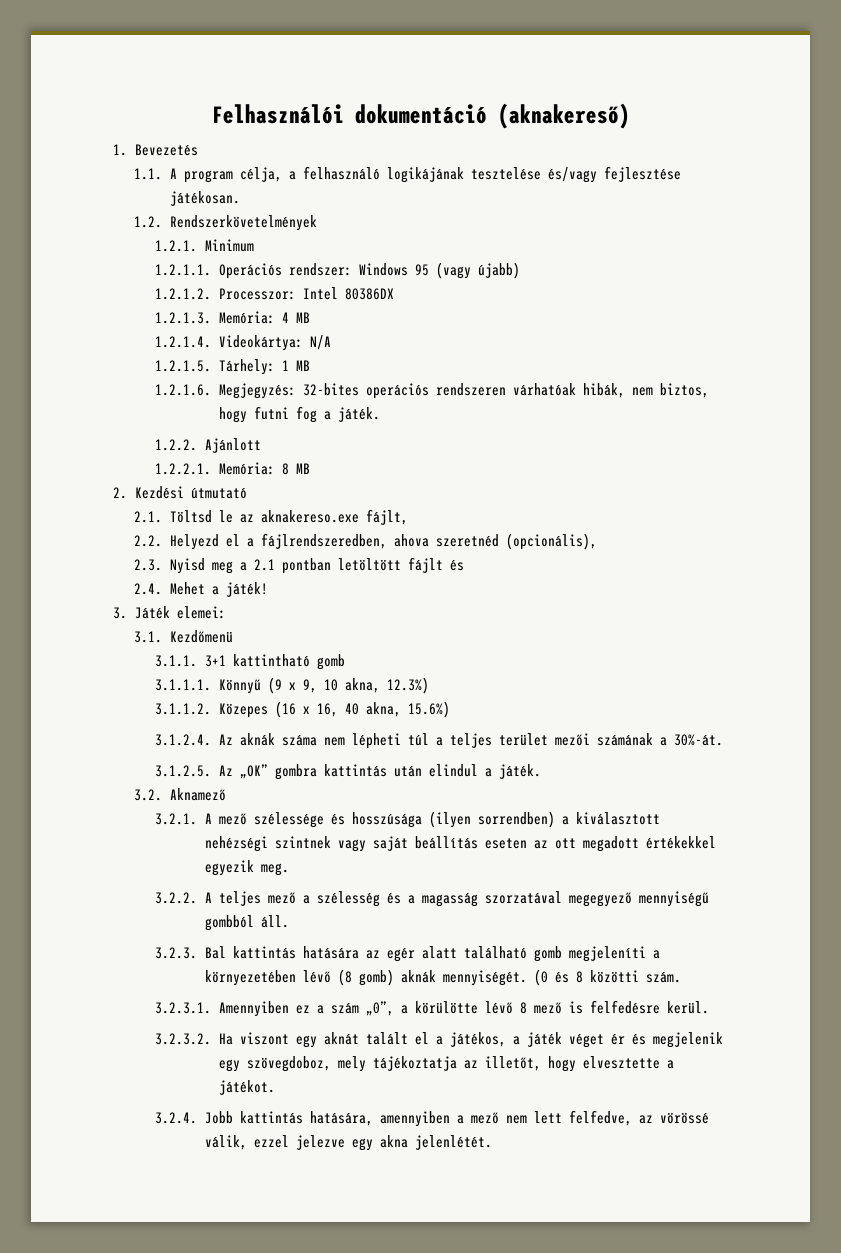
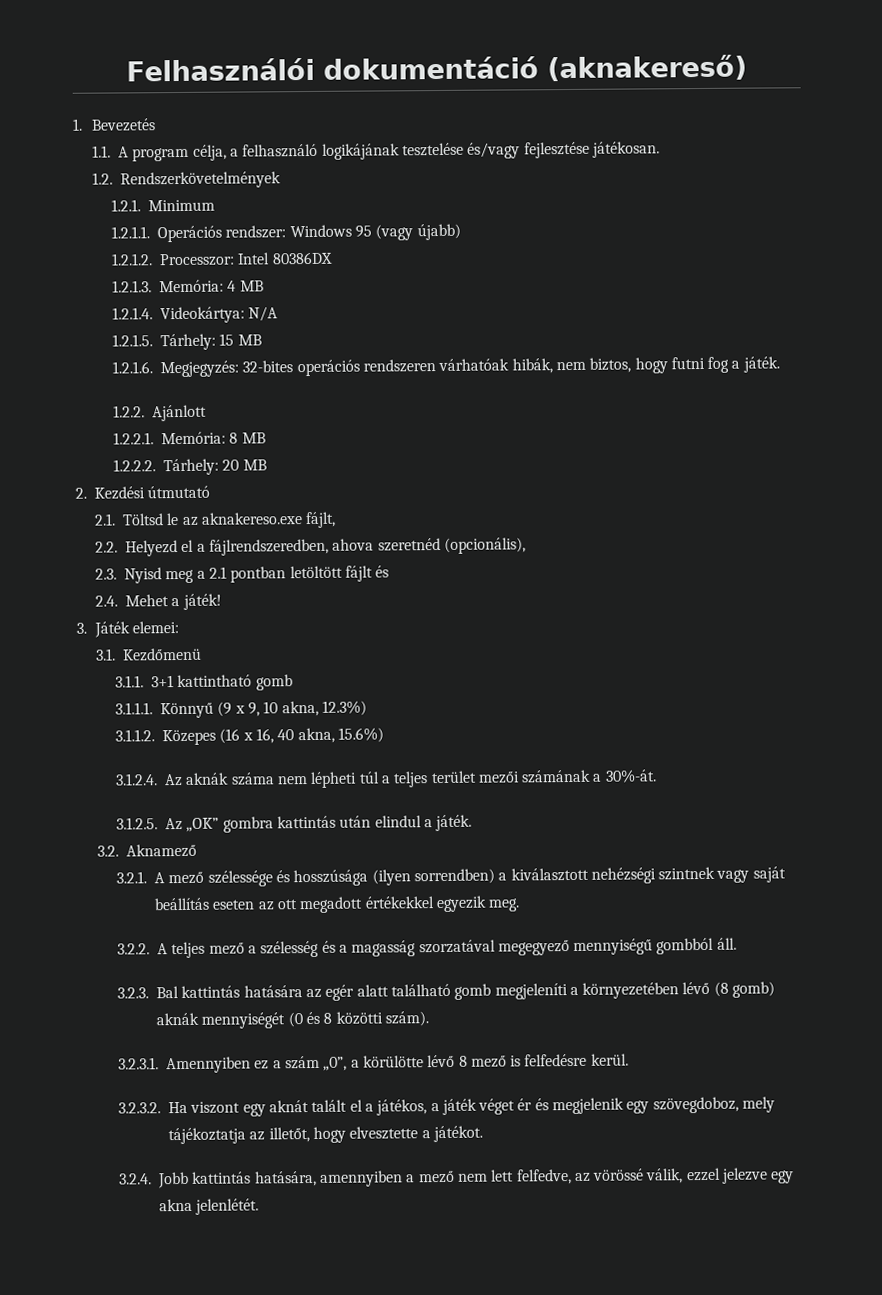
- 1.2.1.5. Tárhely: 1 MB
+ 1.2.1.5. Tárhely: 15 MB
+ 1.2.2.2. Tárhely: 20 MB
- 3.2.3. Bal kattintás hatására az egér alatt található gomb megjeleníti a környezetében lévő (8 gomb) aknák mennyiségét. (0 és 8 közötti szám.
+ 3.2.3. Bal kattintás hatására az egér alatt található gomb megjeleníti a környezetében lévő (8 gomb) aknák mennyiségét (0 és 8 közötti szám).

